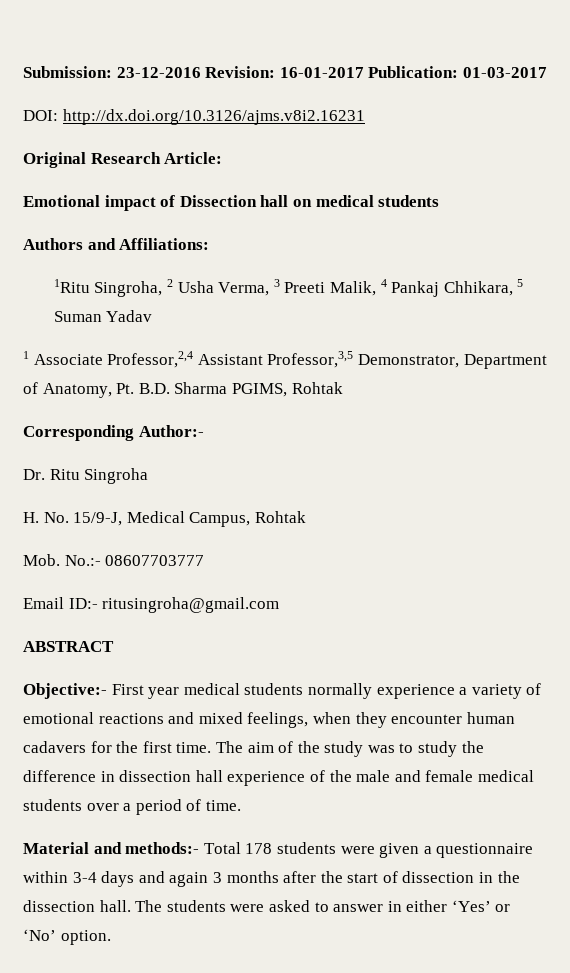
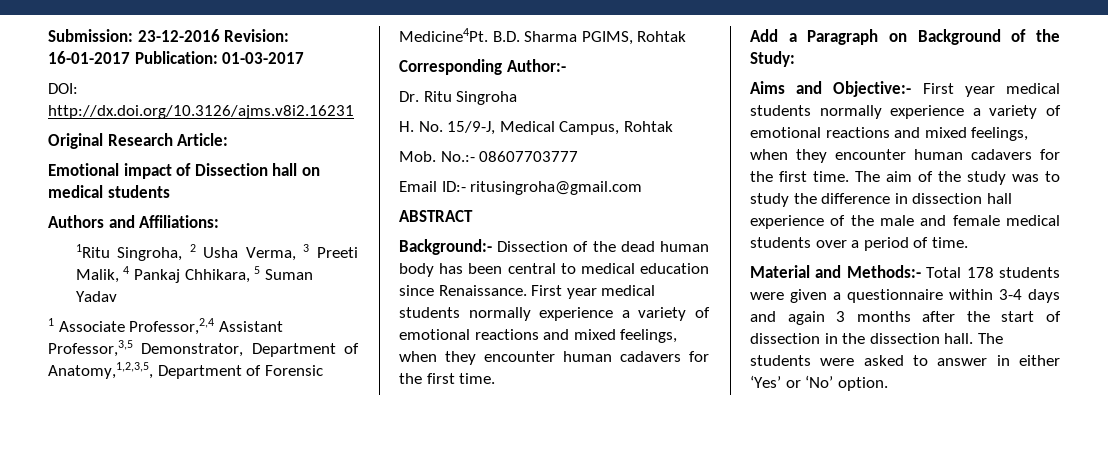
- 1 Associate Professor,2,4 Assistant Professor,3,5 Demonstrator, Department of Anatomy, Pt. B.D. Sharma PGIMS, Rohtak
+ 1 Associate Professor,2,4 Assistant Professor,3,5 Demonstrator, Department of Anatomy,1,2,3,5, Department of Forensic Medicine4Pt. B.D. Sharma PGIMS, Rohtak
- Objective:- First year medical students normally experience a variety of emotional reactions and mixed feelings, when they encounter human cadavers for the first time.
+ Background:- Dissection of the dead human body has been central to medical education since Renaissance. First year medical students normally experience a variety of emotional reactions and mixed feelings, when they encounter human cadavers for the first time.
+ Add a Paragraph on Background of the Study:
+ Aims and Objective:- First year medical students normally experience a variety of emotional reactions and mixed feelings, when they encounter human cadavers for the first time.
- Material and methods:- Total 178 students were given a questionnaire within 3-4 days and again 3 months after the start of dissection in the dissection hall.
+ Material and Methods:- Total 178 students were given a questionnaire within 3-4 days and again 3 months after the start of dissection in the dissection hall.

